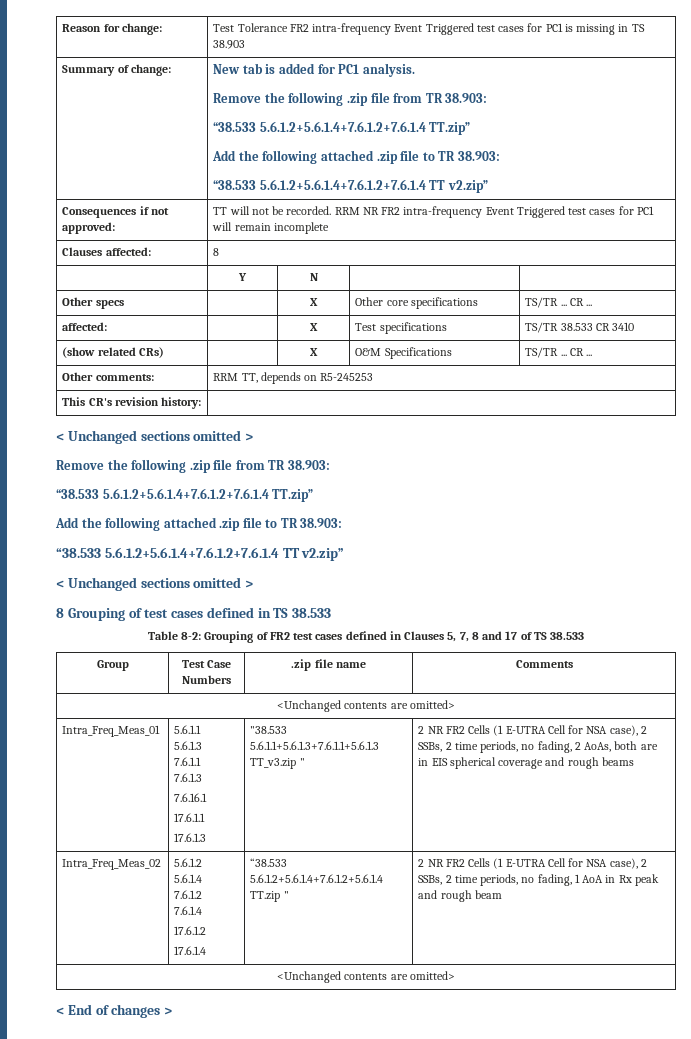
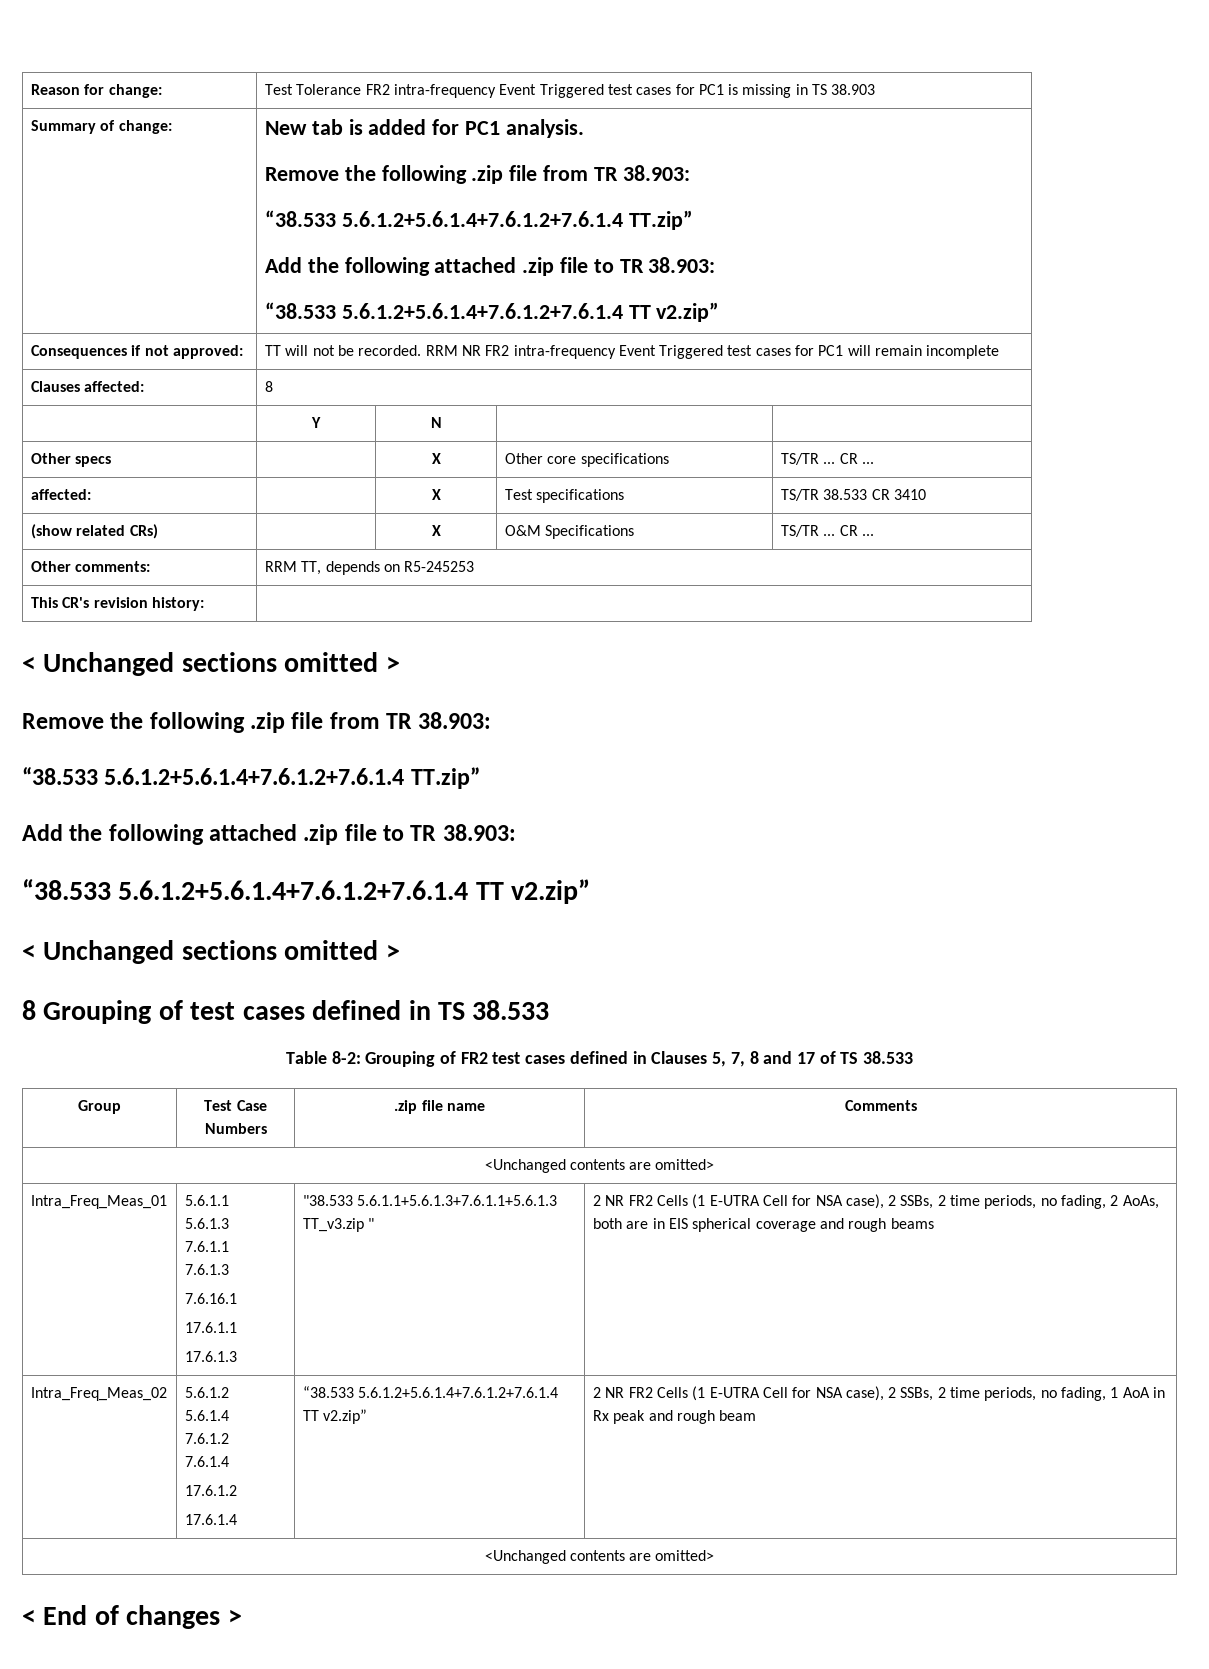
  Intra_Freq_Meas_02 | 5.6.1.2
  5.6.1.4
  7.6.1.2
  7.6.1.4
  17.6.1.2
- 17.6.1.4 | “38.533 5.6.1.2+5.6.1.4+7.6.1.2+5.6.1.4 TT.zip " | 2 NR FR2 Cells (1 E-UTRA Cell for NSA case), 2 SSBs, 2 time periods, no fading, 1 AoA in Rx peak and rough beam
+ 17.6.1.4 | “38.533 5.6.1.2+5.6.1.4+7.6.1.2+7.6.1.4 TT v2.zip” | 2 NR FR2 Cells (1 E-UTRA Cell for NSA case), 2 SSBs, 2 time periods, no fading, 1 AoA in Rx peak and rough beam

